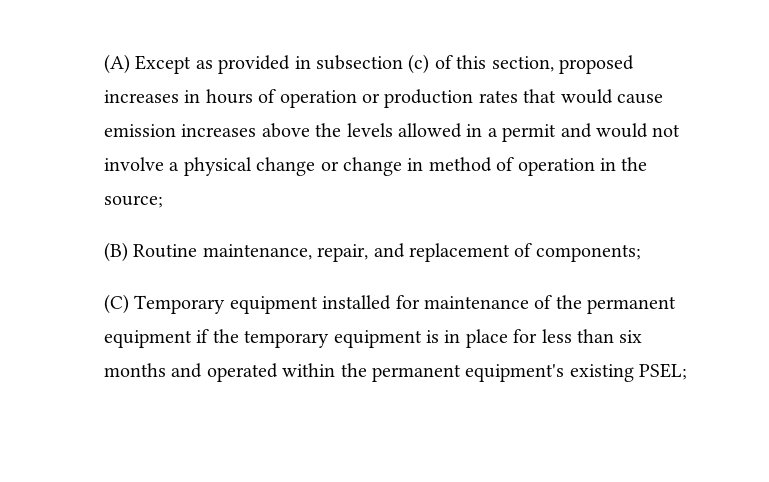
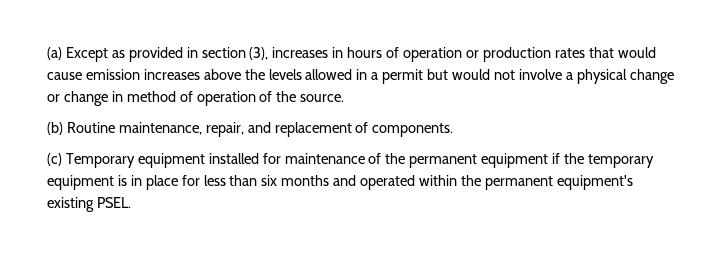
- (A) Except as provided in subsection (c) of this section, proposed increases in hours of operation or production rates that would cause emission increases above the levels allowed in a permit and would not involve a physical change or change in method of operation in the source;
- (B) Routine maintenance, repair, and replacement of components;
- (C) Temporary equipment installed for maintenance of the permanent equipment if the temporary equipment is in place for less than six months and operated within the permanent equipment's existing PSEL;
+ (a) Except as provided in section (3), increases in hours of operation or production rates that would cause emission increases above the levels allowed in a permit but would not involve a physical change or change in method of operation of the source.
+ (b) Routine maintenance, repair, and replacement of components.
+ (c) Temporary equipment installed for maintenance of the permanent equipment if the temporary equipment is in place for less than six months and operated within the permanent equipment's existing PSEL.

